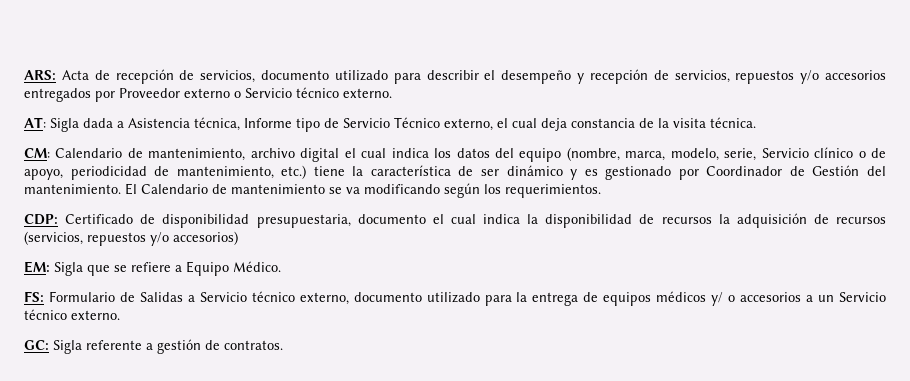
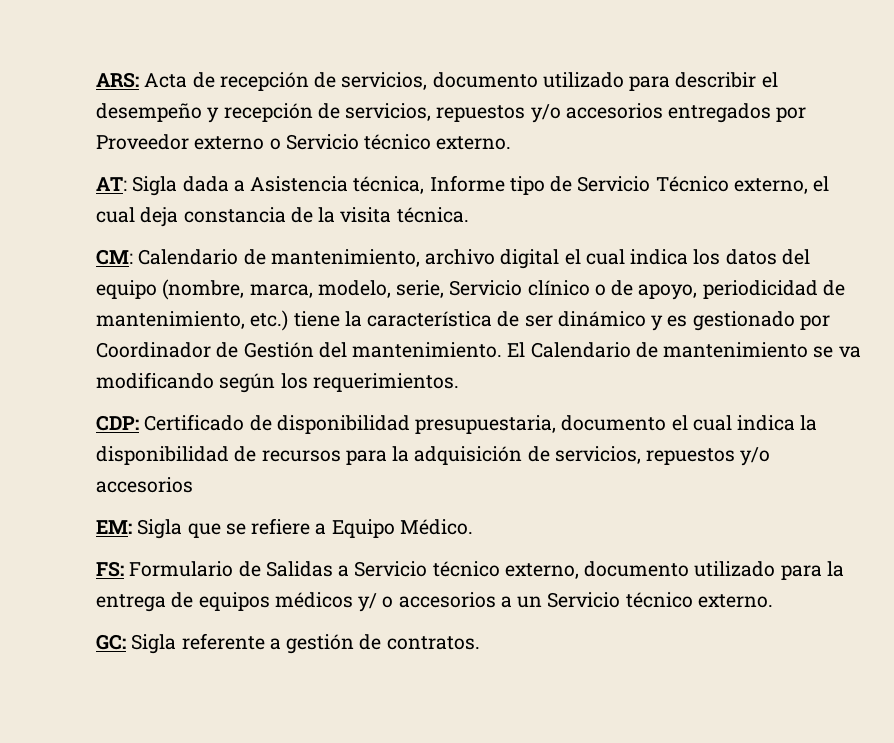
- CDP: Certificado de disponibilidad presupuestaria, documento el cual indica la disponibilidad de recursos la adquisición de recursos (servicios, repuestos y/o accesorios)
+ CDP: Certificado de disponibilidad presupuestaria, documento el cual indica la disponibilidad de recursos para la adquisición de servicios, repuestos y/o accesorios

